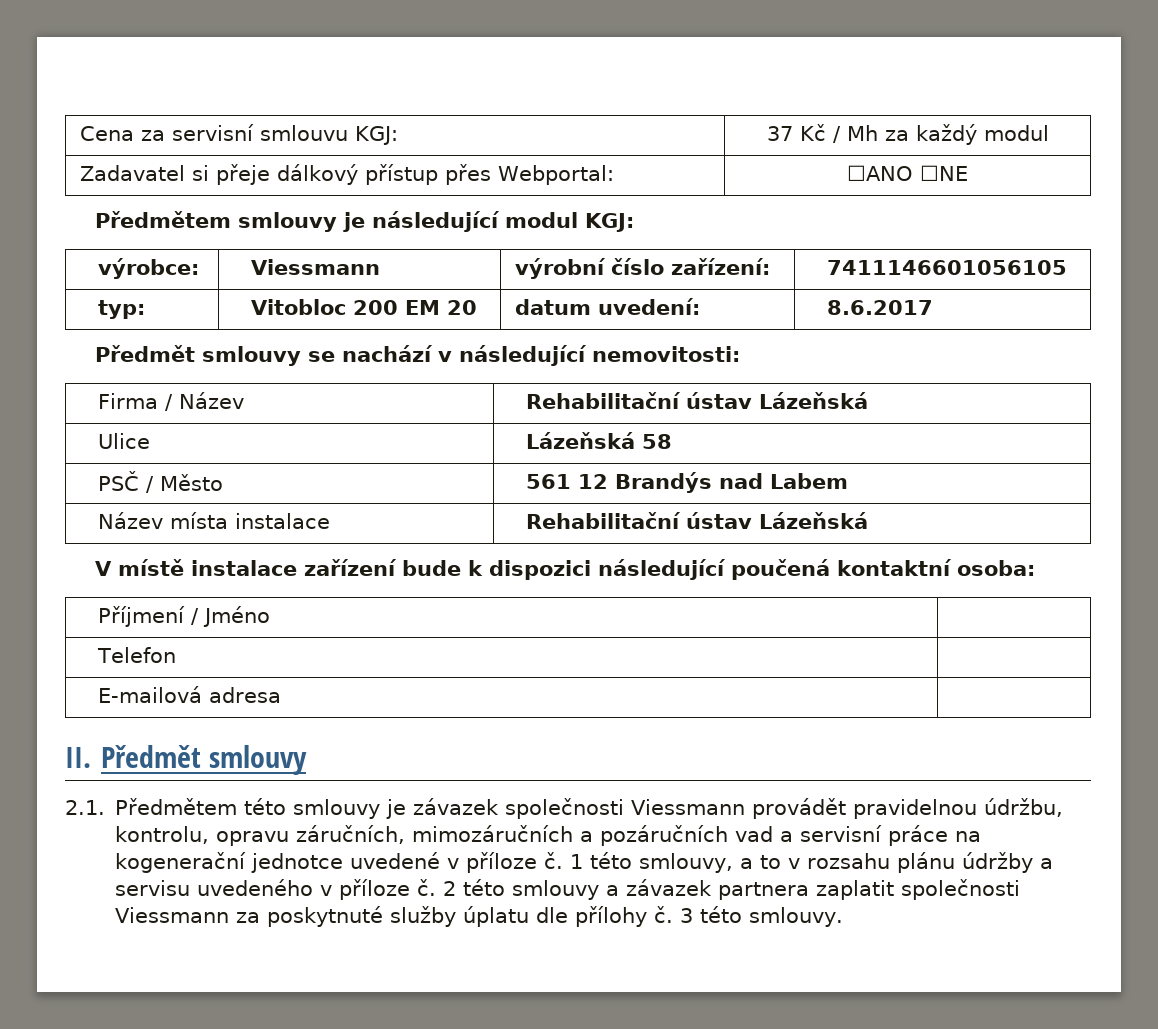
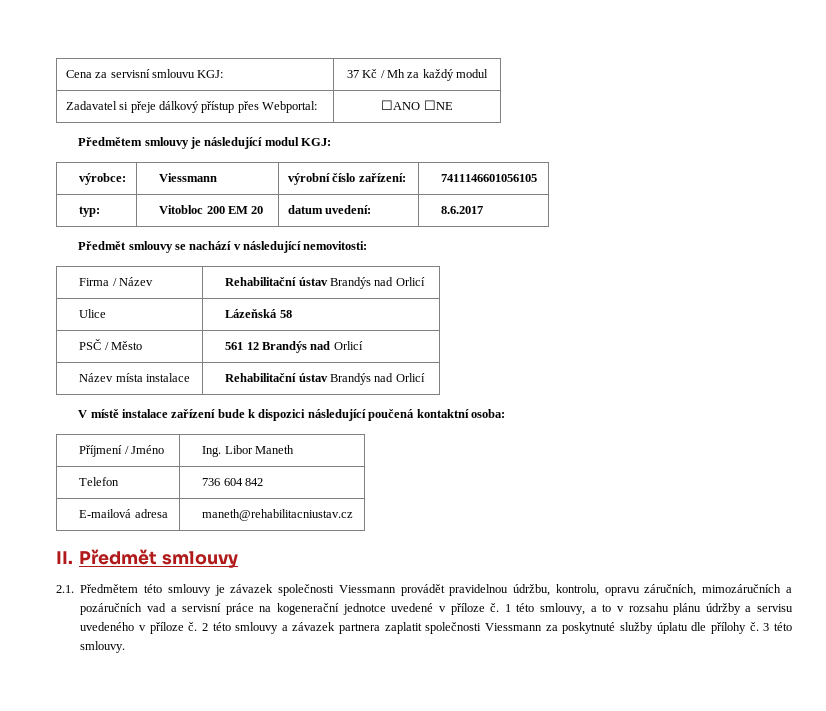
- Firma / Název | Rehabilitační ústav Lázeňská
+ Firma / Název | Rehabilitační ústav Brandýs nad Orlicí
- PSČ / Město | 561 12 Brandýs nad Labem
+ PSČ / Město | 561 12 Brandýs nad Orlicí
- Název místa instalace | Rehabilitační ústav Lázeňská
+ Název místa instalace | Rehabilitační ústav Brandýs nad Orlicí
- Příjmení / Jméno |
- Telefon |
+ Příjmení / Jméno | Ing. Libor Maneth
+ Telefon | 736 604 842
- E-mailová adresa |
+ E-mailová adresa | maneth@rehabilitacniustav.cz

